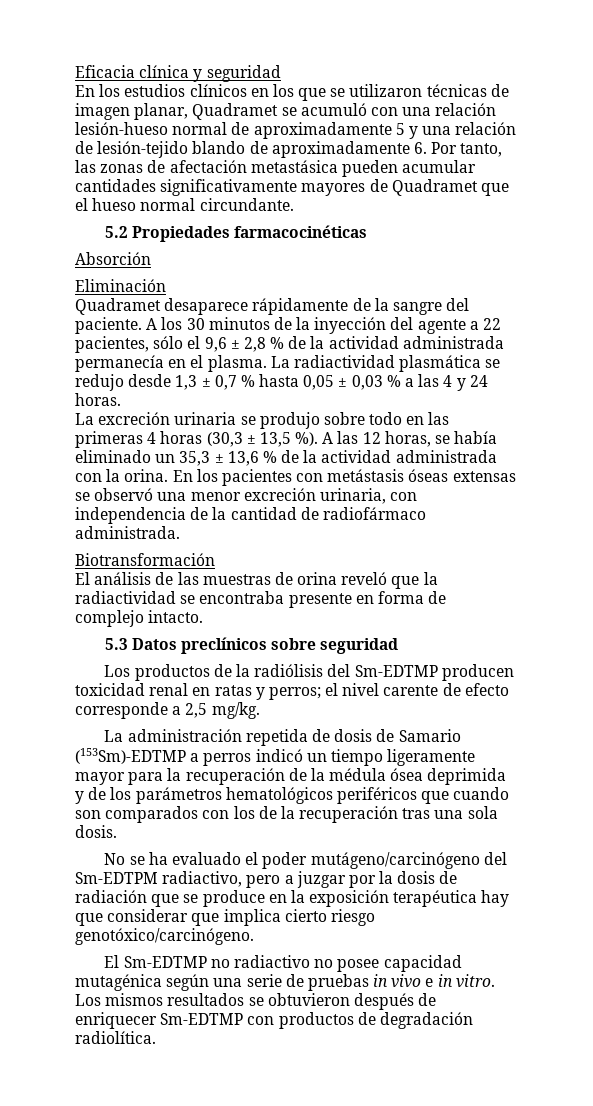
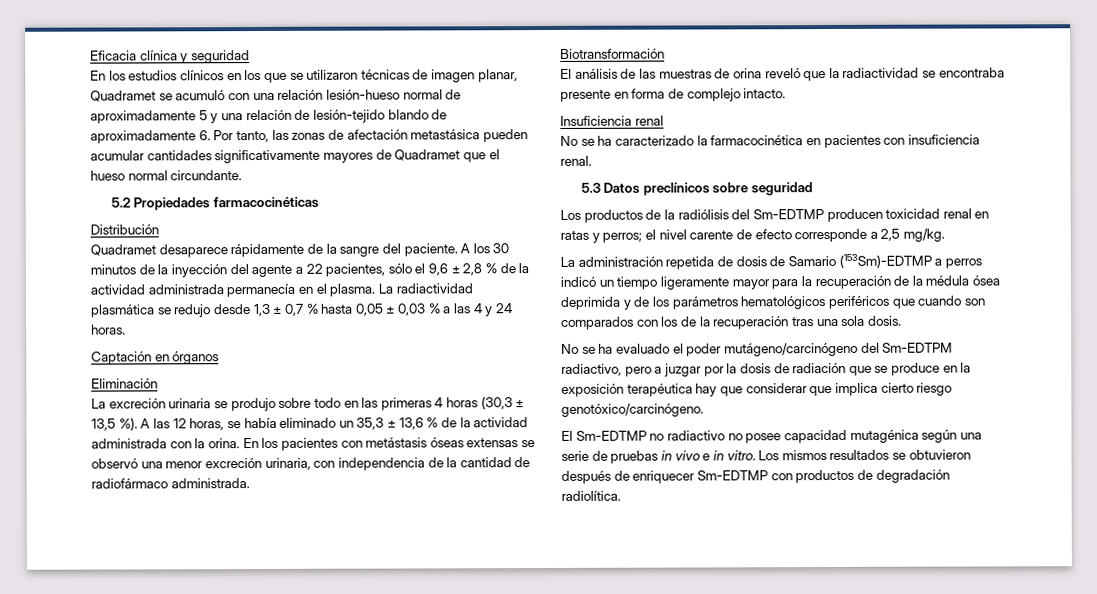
- Absorción
- Eliminación
+ Distribución
+ Captación en órganos
+ Eliminación
+ Insuficiencia renal
+ No se ha caracterizado la farmacocinética en pacientes con insuficiencia renal.

